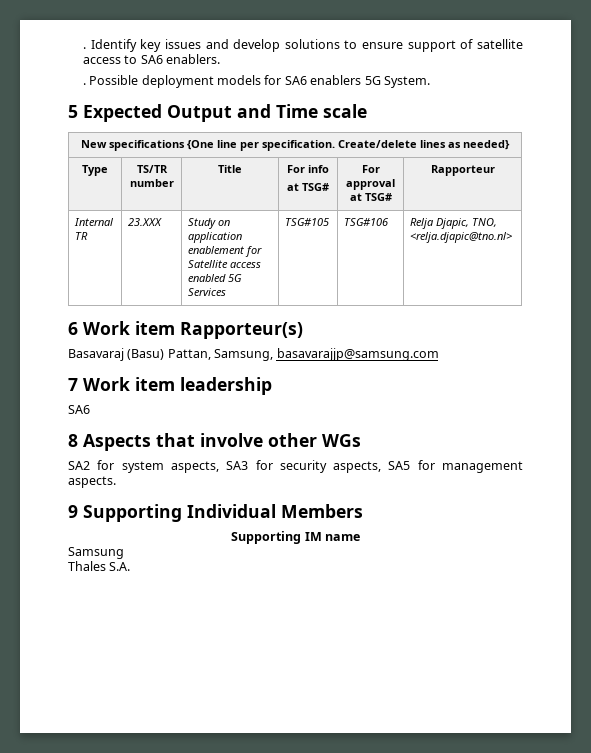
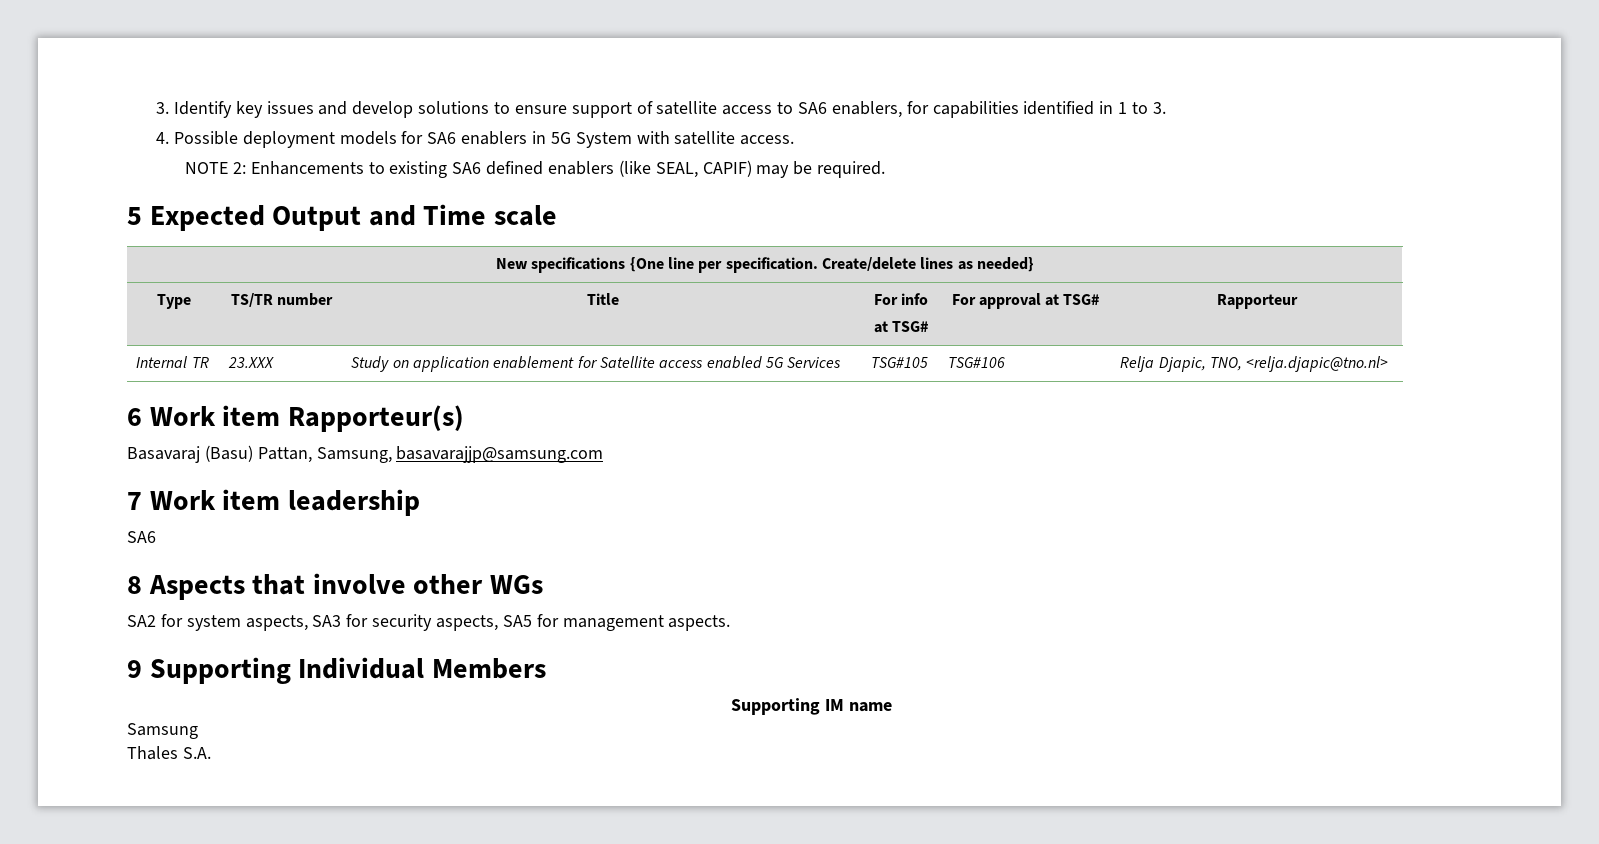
- . Identify key issues and develop solutions to ensure support of satellite access to SA6 enablers.
- . Possible deployment models for SA6 enablers 5G System.
+ 3. Identify key issues and develop solutions to ensure support of satellite access to SA6 enablers, for capabilities identified in 1 to 3.
+ 4. Possible deployment models for SA6 enablers in 5G System with satellite access.
+ NOTE 2: Enhancements to existing SA6 defined enablers (like SEAL, CAPIF) may be required.

